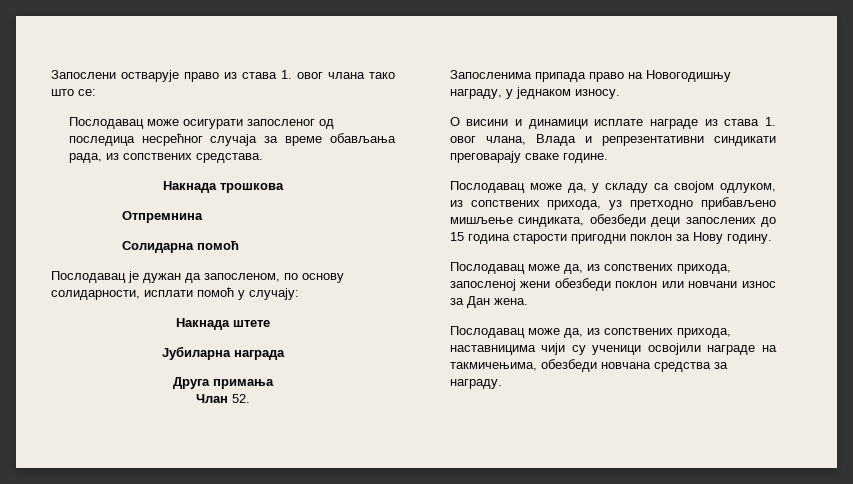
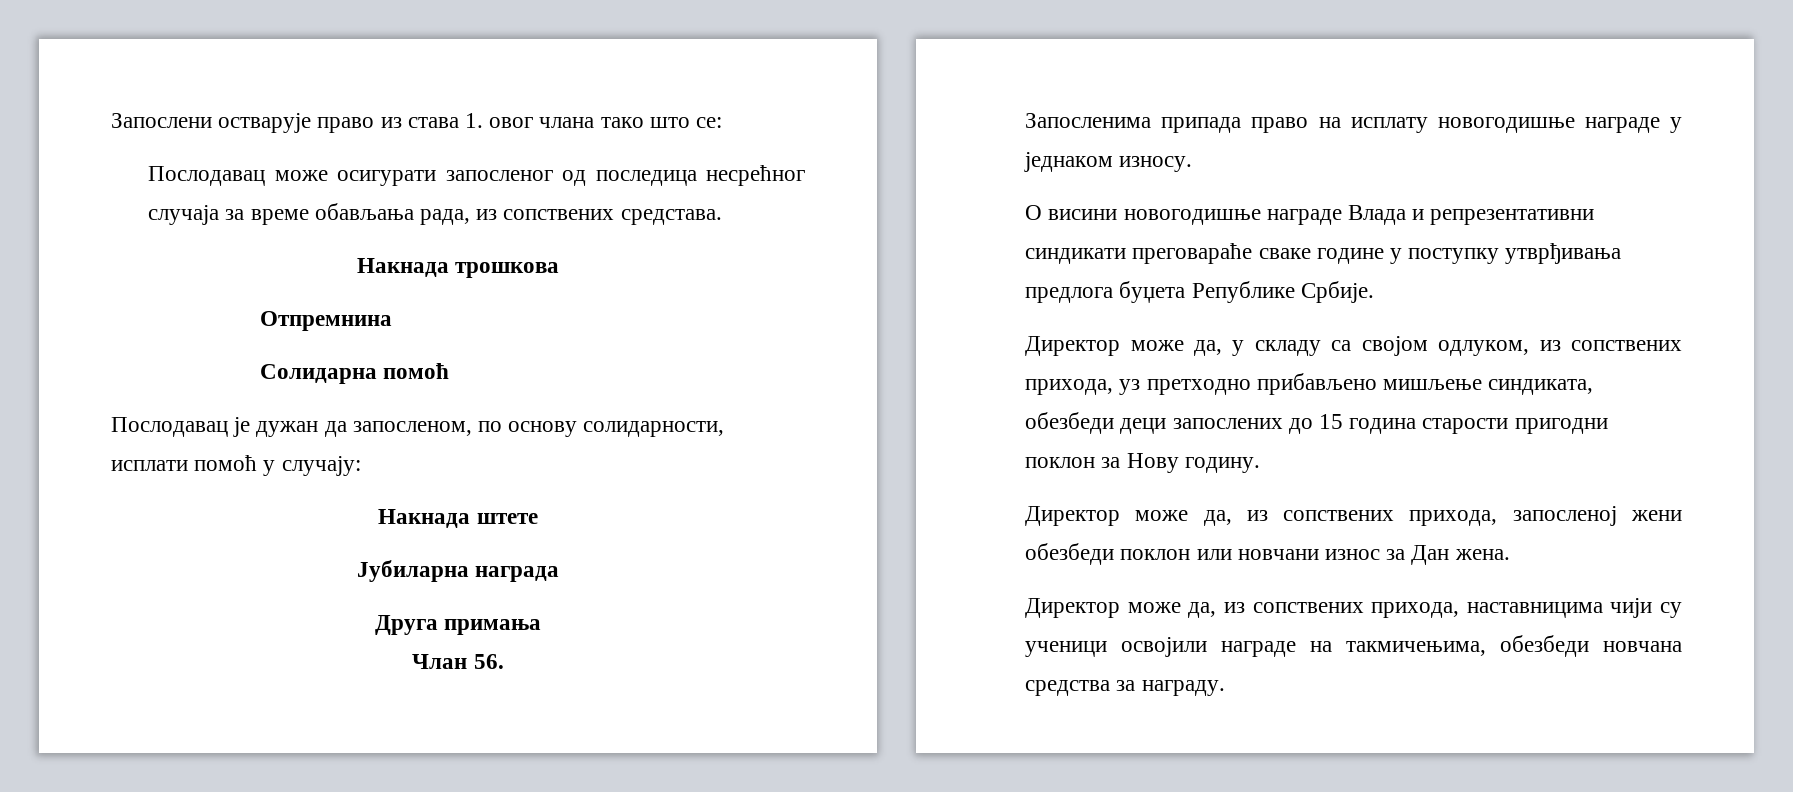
- Члан 52.
+ Члан 56.
- Запосленима припада право на Новогодишњу награду, у једнаком износу.
+ Запосленима припада право на исплату новогодишње награде у једнаком износу.
- О висини и динамици исплате награде из става 1. овог члана, Влада и репрезентативни синдикати преговараjу сваке године.
- Послодавац може да, у складу са својом одлуком, из сопствених прихода, уз претходно прибављено мишљење синдиката, обезбеди деци запослених до 15 година старости пригодни поклон за Нову годину.
+ О висини новогодишње награде Влада и репрезентативни синдикати преговараће сваке године у поступку утврђивања предлога буџета Републике Србије.
+ Директор може да, у складу са својом одлуком, из сопствених прихода, уз претходно прибављено мишљење синдиката, обезбеди деци запослених до 15 година старости пригодни поклон за Нову годину.
- Послодавац може да, из сопствених прихода, запосленој жени обезбеди поклон или новчани износ за Дан жена.
+ Директор може да, из сопствених прихода, запосленој жени обезбеди поклон или новчани износ за Дан жена.
- Послодавац може да, из сопствених прихода, наставницима чији су ученици освојили награде на такмичењима, обезбеди новчана средства за награду.
+ Директор може да, из сопствених прихода, наставницима чији су ученици освојили награде на такмичењима, обезбеди новчана средства за награду.

